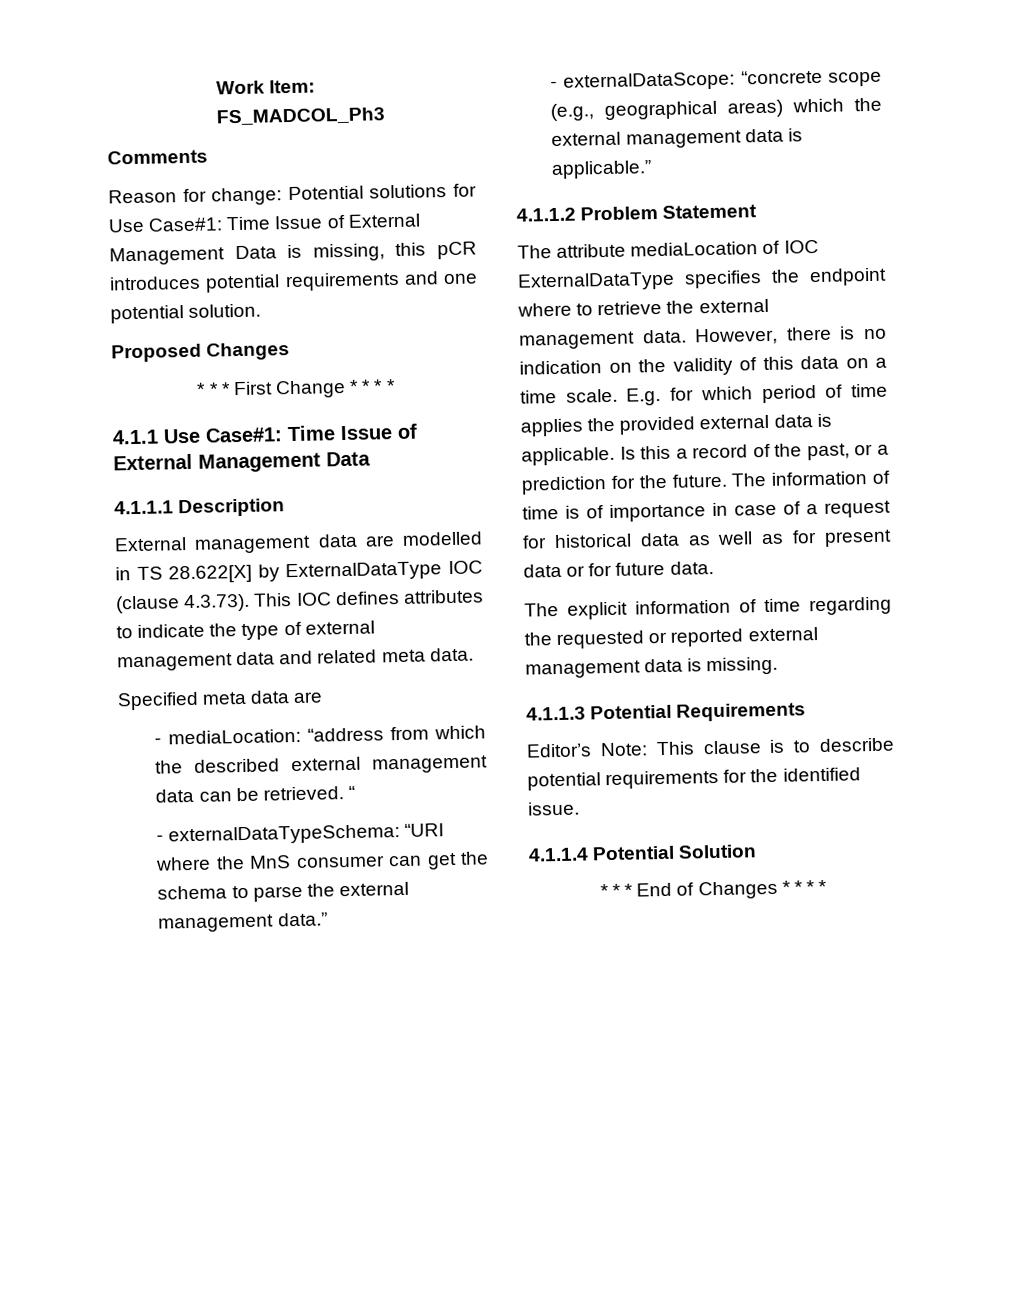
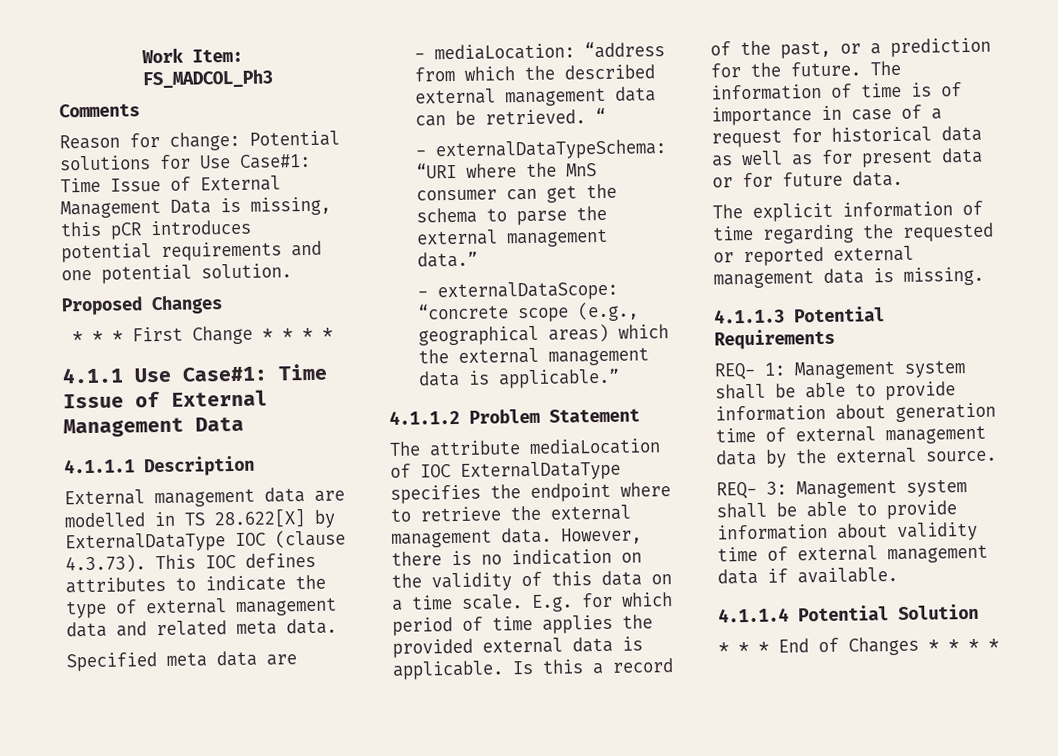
- Editor’s Note: This clause is to describe potential requirements for the identified issue.
+ REQ- 1: Management system shall be able to provide information about generation time of external management data by the external source.
+ REQ- 3: Management system shall be able to provide information about validity time of external management data if available.

